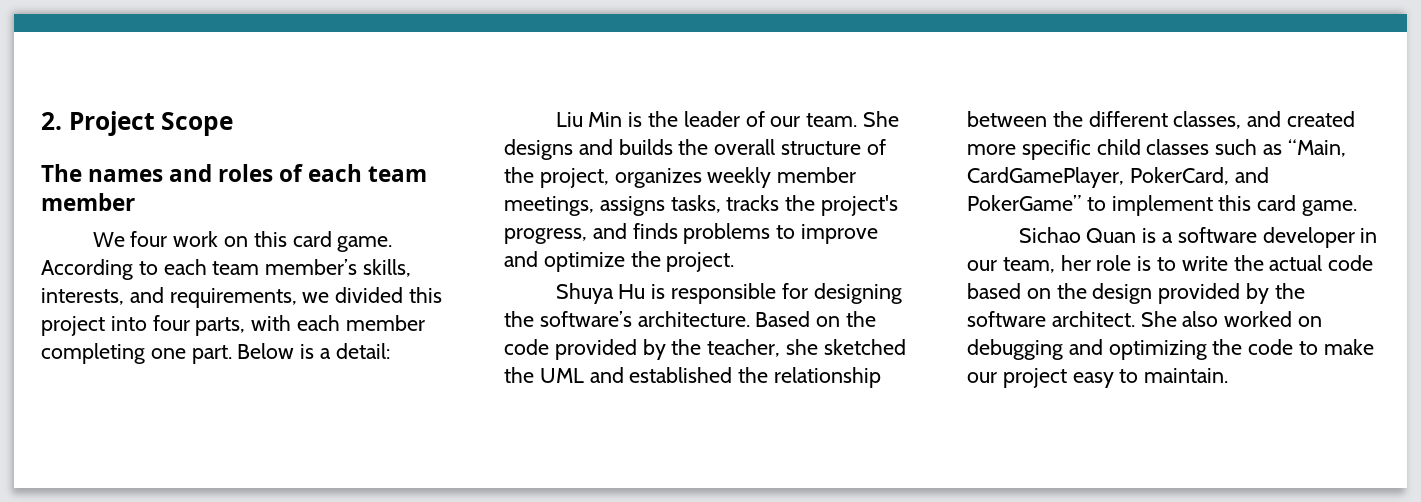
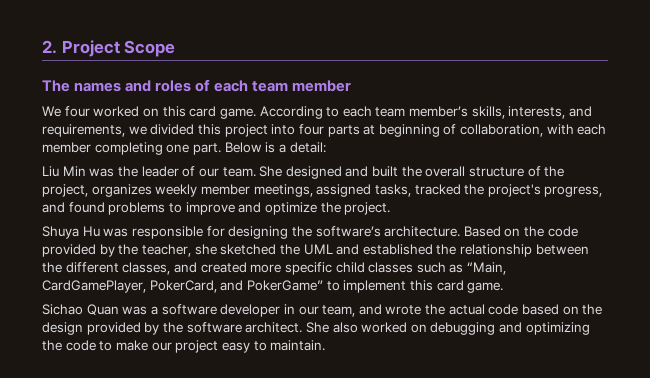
- We four work on this card game.
+ We four worked on this card game.
- According to each team member’s skills, interests, and requirements, we divided this project into four parts, with each member completing one part.
+ According to each team member’s skills, interests, and requirements, we divided this project into four parts at beginning of collaboration, with each member completing one part.
- Liu Min is the leader of our team.
+ Liu Min was the leader of our team.
- She designs and builds the overall structure of the project, organizes weekly member meetings, assigns tasks, tracks the project's progress, and finds problems to improve and optimize the project.
+ She designed and built the overall structure of the project, organizes weekly member meetings, assigned tasks, tracked the project's progress, and found problems to improve and optimize the project.
- Shuya Hu is responsible for designing the software’s architecture.
+ Shuya Hu was responsible for designing the software’s architecture.
- Sichao Quan is a software developer in our team, her role is to write the actual code based on the design provided by the software architect.
+ Sichao Quan was a software developer in our team, and wrote the actual code based on the design provided by the software architect.

